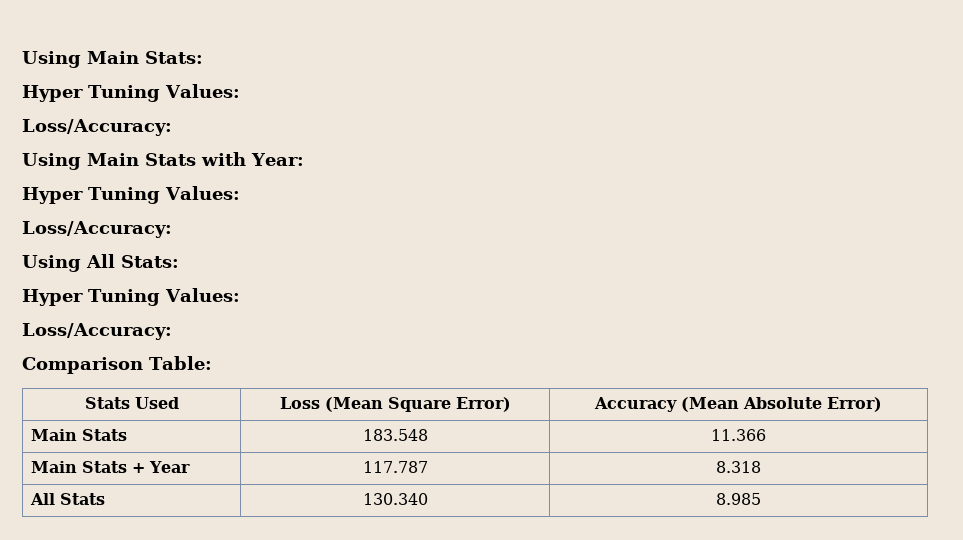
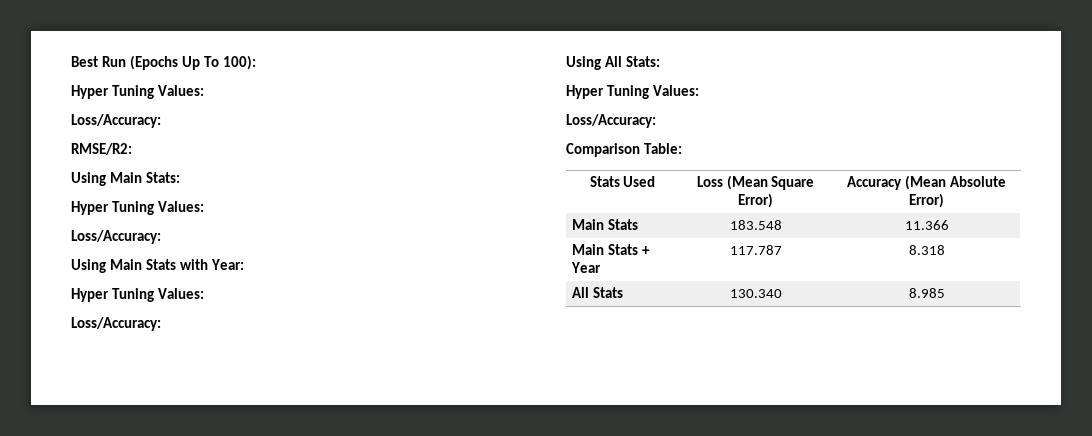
+ Best Run (Epochs Up To 100):
+ Hyper Tuning Values:
+ Loss/Accuracy:
+ RMSE/R2:

